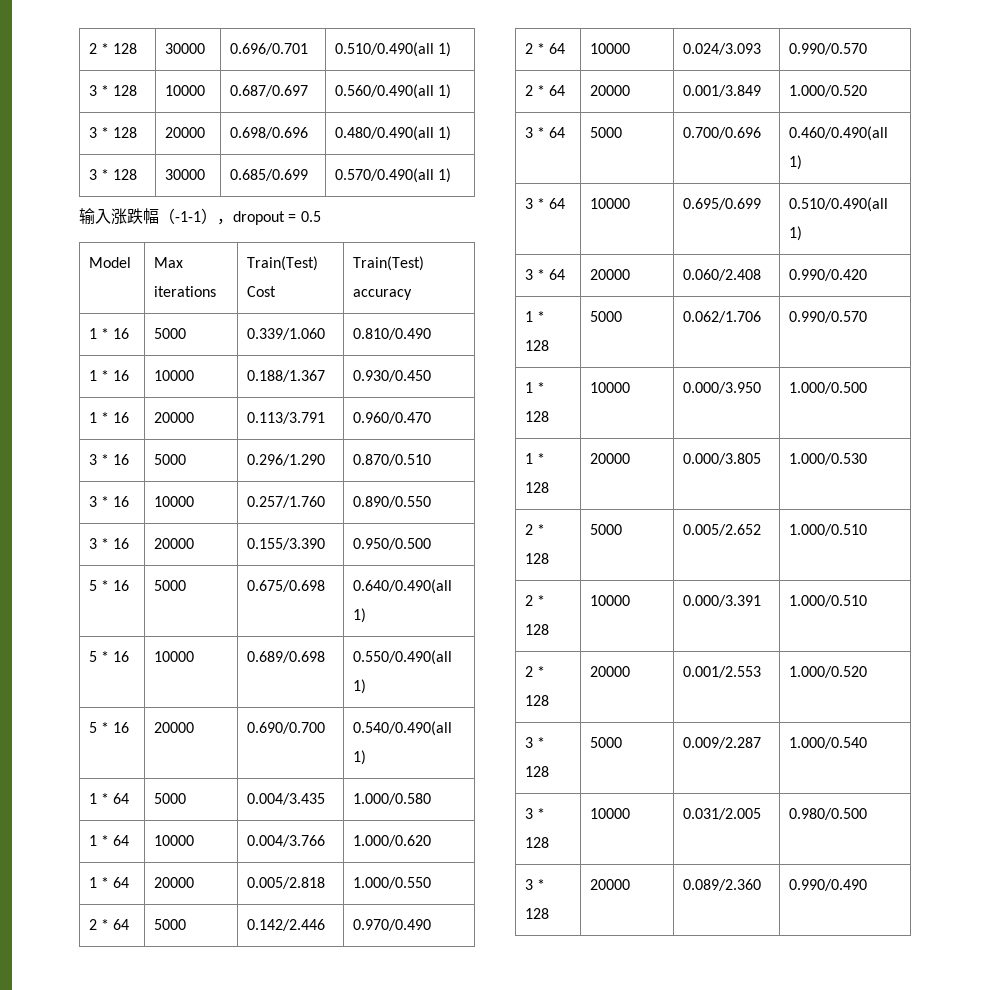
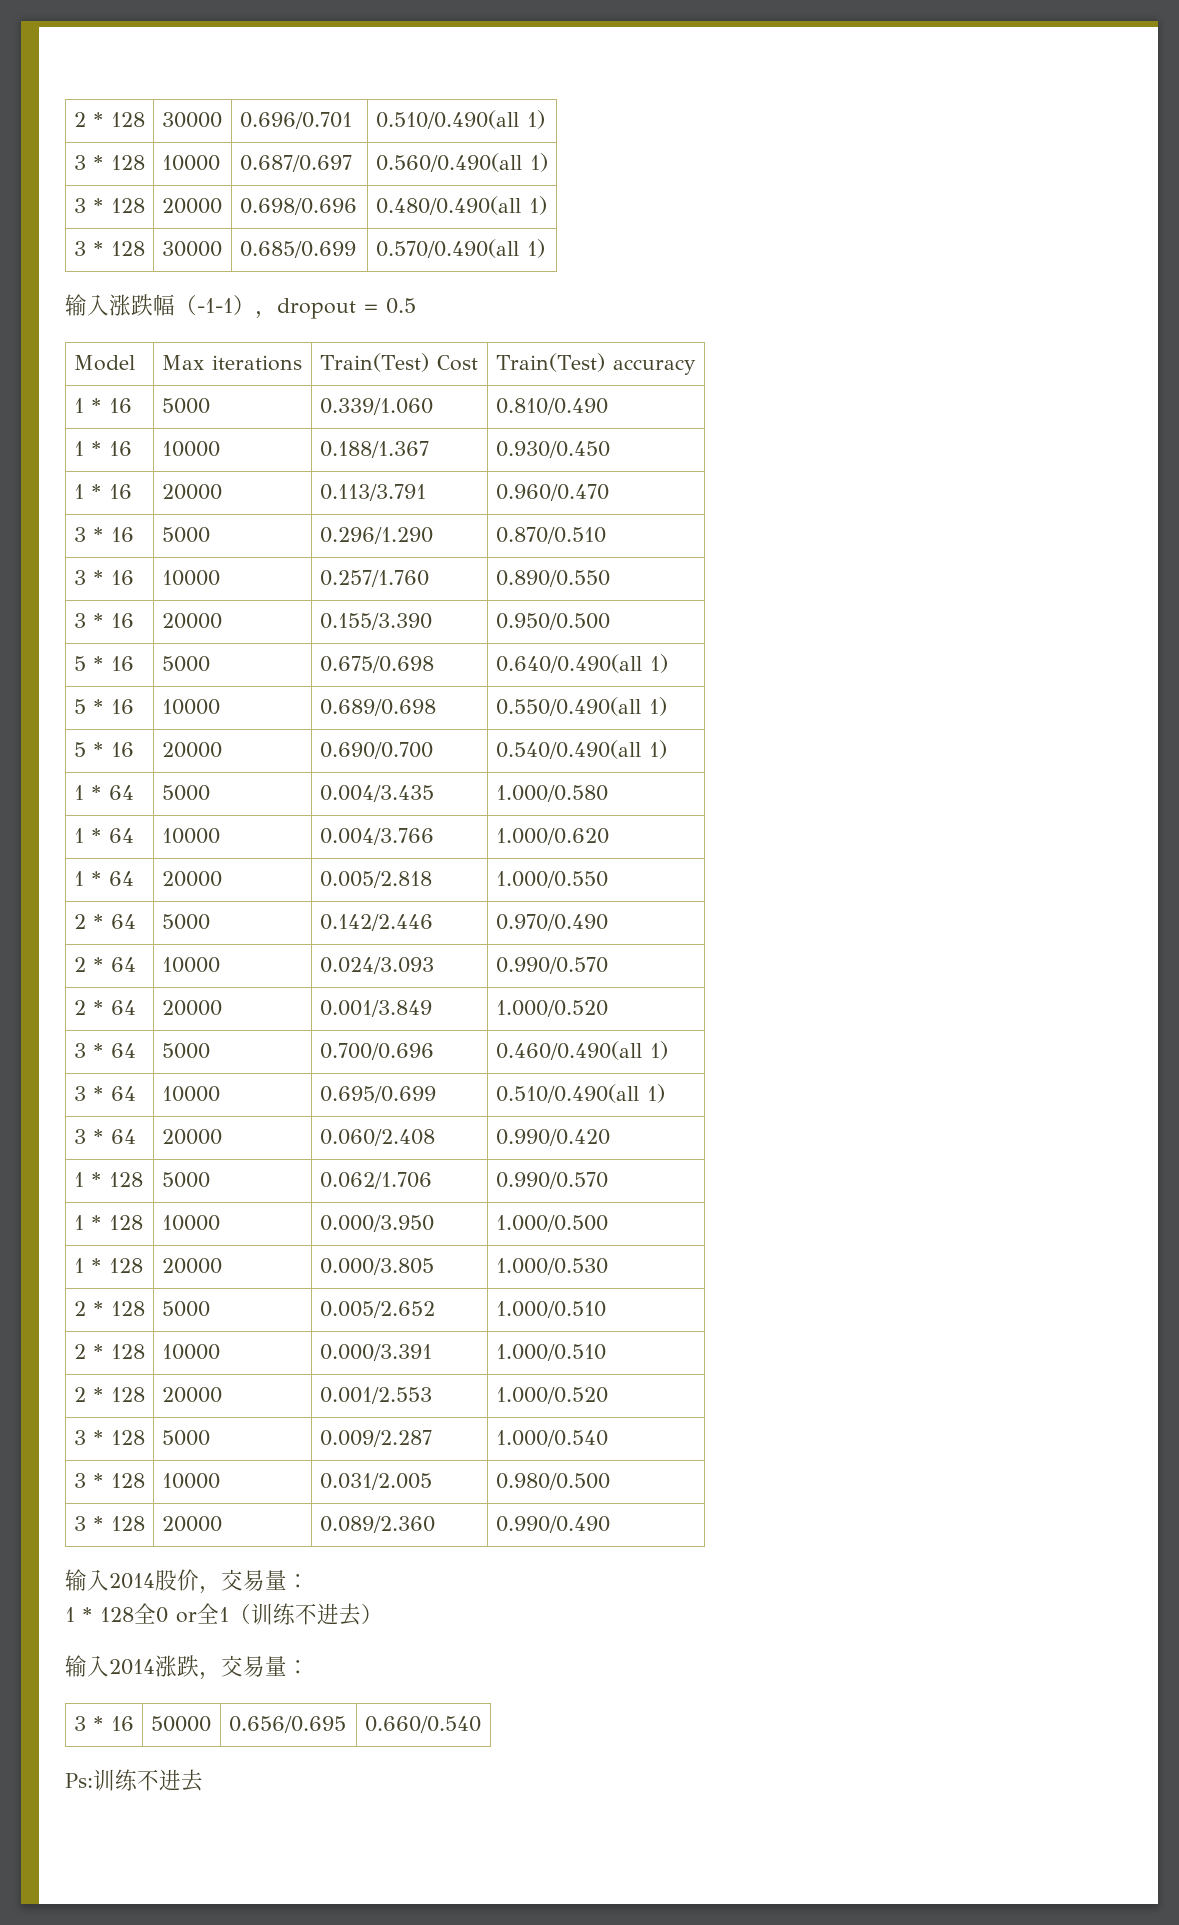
+ 输入2014股价，交易量：
+ 1 * 128全0 or全1（训练不进去）
+ 输入2014涨跌，交易量：
+ 3 * 16 | 50000 | 0.656/0.695 | 0.660/0.540
+ Ps:训练不进去

